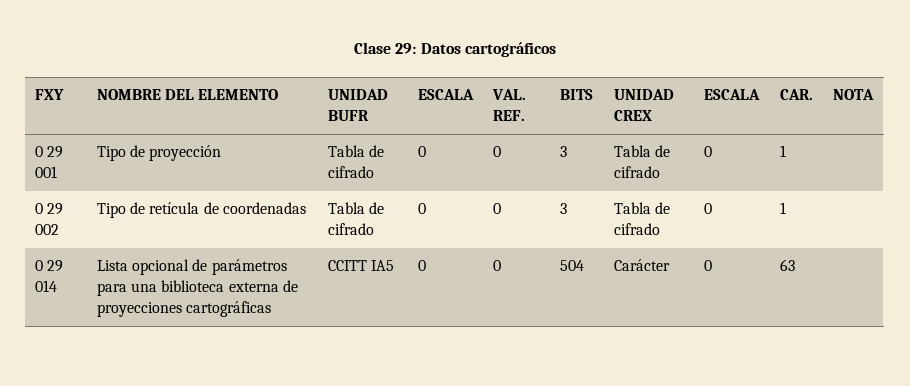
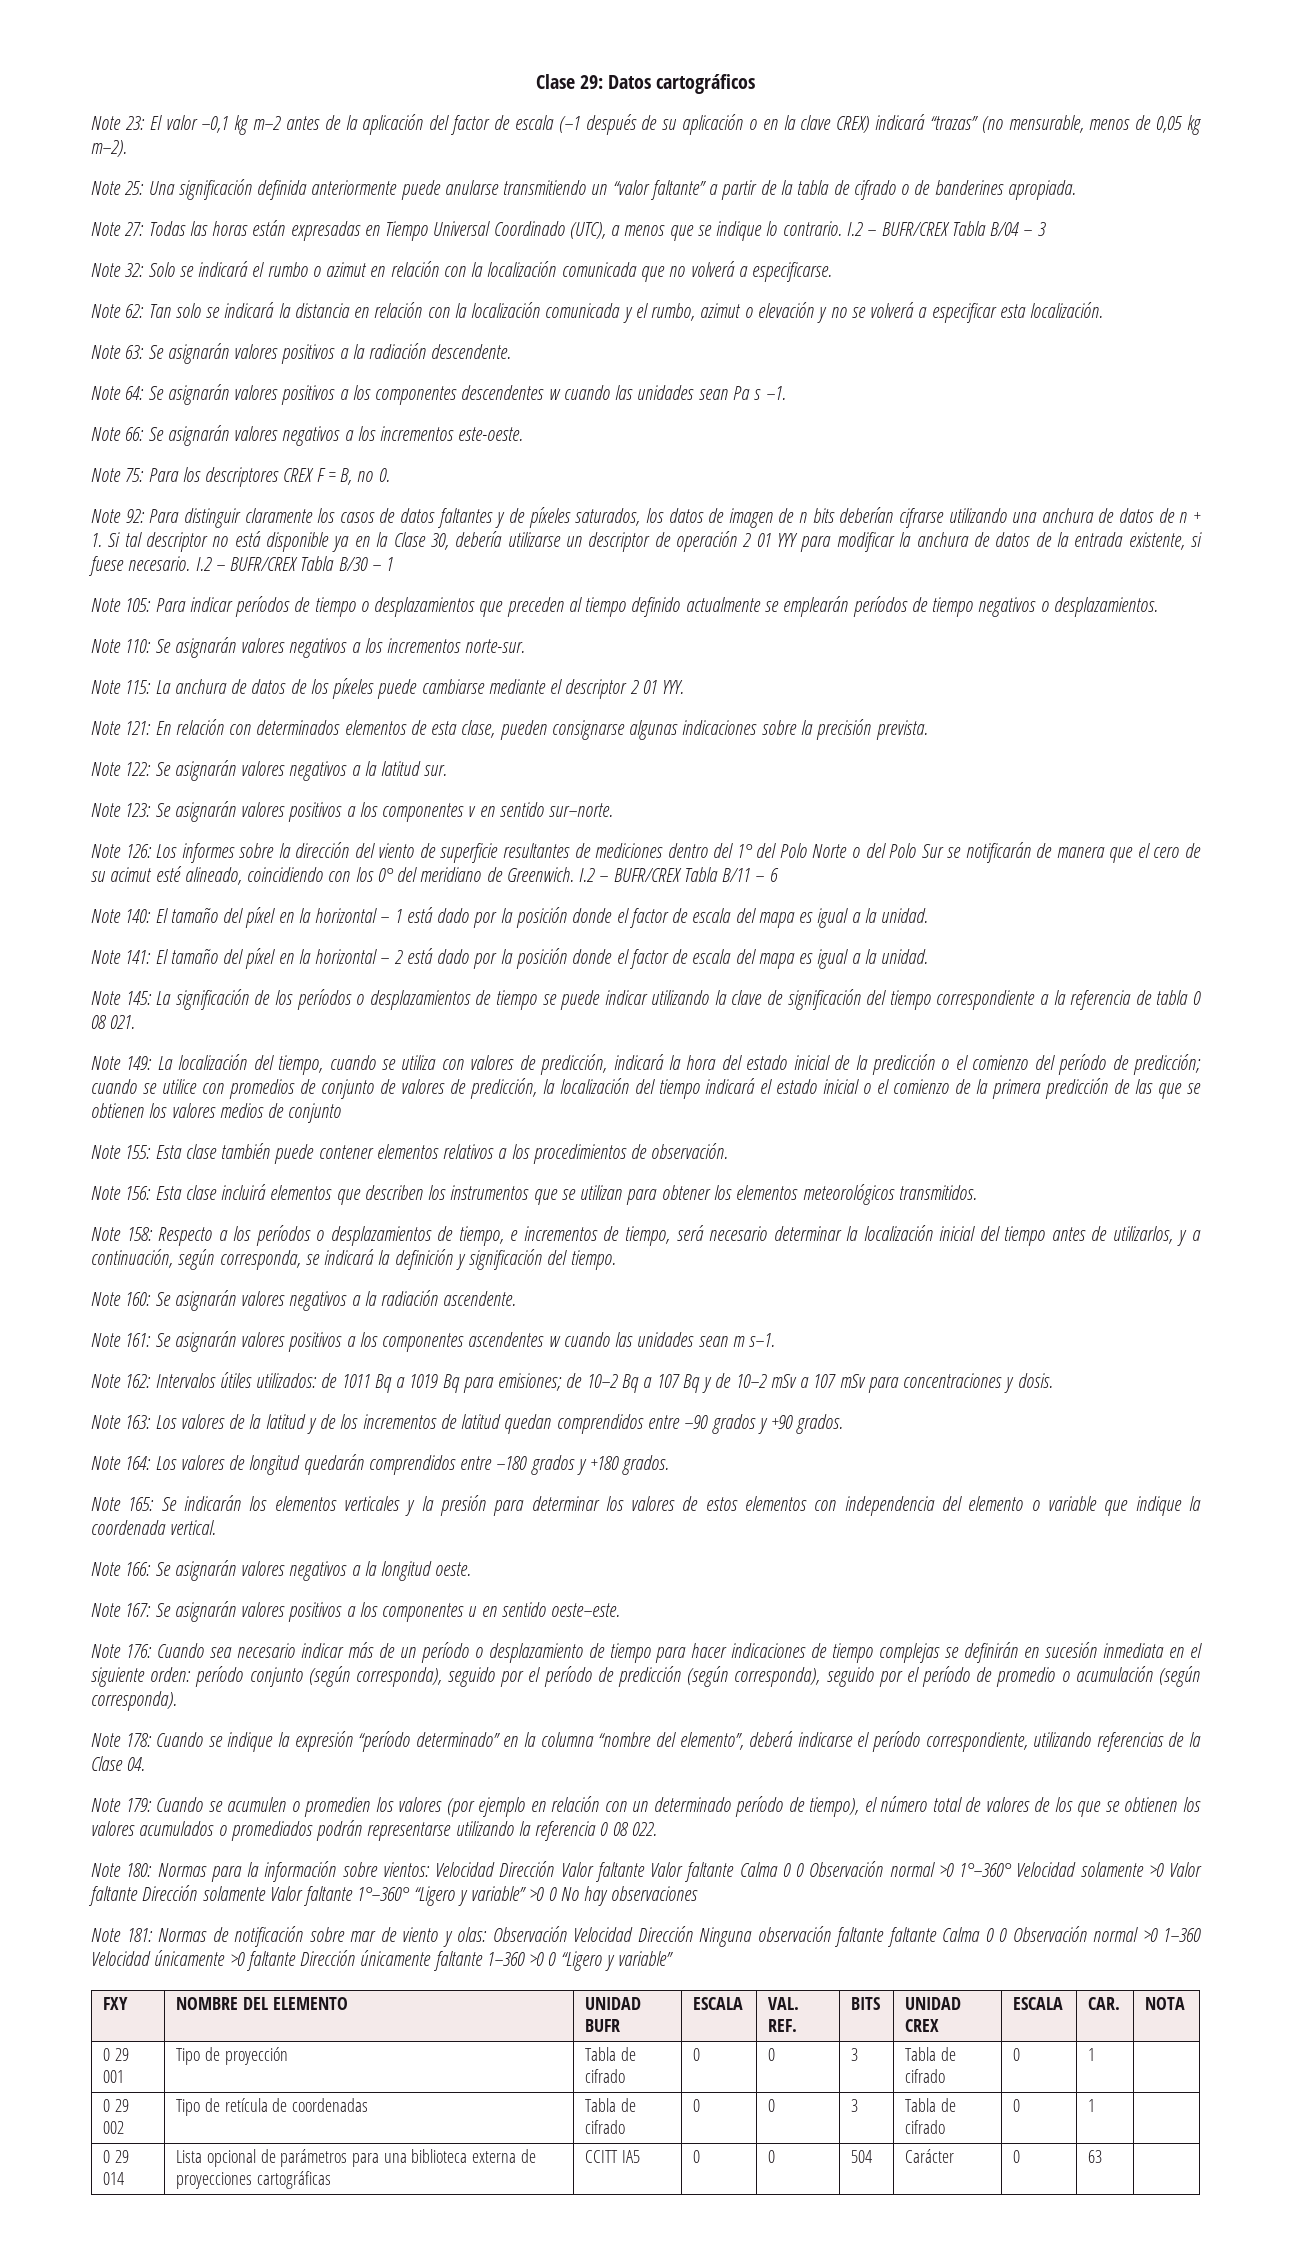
+ Note 23: El valor –0,1 kg m–2 antes de la aplicación del factor de escala (–1 después de su aplicación o en la clave CREX) indicará “trazas” (no mensurable, menos de 0,05 kg m–2).
+ Note 25: Una significación definida anteriormente puede anularse transmitiendo un “valor faltante” a partir de la tabla de cifrado o de banderines apropiada.
+ Note 27: Todas las horas están expresadas en Tiempo Universal Coordinado (UTC), a menos que se indique lo contrario. I.2 – BUFR/CREX Tabla B/04 – 3
+ Note 32: Solo se indicará el rumbo o azimut en relación con la localización comunicada que no volverá a especificarse.
+ Note 62: Tan solo se indicará la distancia en relación con la localización comunicada y el rumbo, azimut o elevación y no se volverá a especificar esta localización.
+ Note 63: Se asignarán valores positivos a la radiación descendente.
+ Note 64: Se asignarán valores positivos a los componentes descendentes w cuando las unidades sean Pa s –1.
+ Note 66: Se asignarán valores negativos a los incrementos este-oeste.
+ Note 75: Para los descriptores CREX F = B, no 0.
+ Note 92: Para distinguir claramente los casos de datos faltantes y de píxeles saturados, los datos de imagen de n bits deberían cifrarse utilizando una anchura de datos de n + 1. Si tal descriptor no está disponible ya en la Clase 30, debería utilizarse un descriptor de operación 2 01 YYY para modificar la anchura de datos de la entrada existente, si fuese necesario. I.2 – BUFR/CREX Tabla B/30 – 1
+ Note 105: Para indicar períodos de tiempo o desplazamientos que preceden al tiempo definido actualmente se emplearán períodos de tiempo negativos o desplazamientos.
+ Note 110: Se asignarán valores negativos a los incrementos norte-sur.
+ Note 115: La anchura de datos de los píxeles puede cambiarse mediante el descriptor 2 01 YYY.
+ Note 121: En relación con determinados elementos de esta clase, pueden consignarse algunas indicaciones sobre la precisión prevista.
+ Note 122: Se asignarán valores negativos a la latitud sur.
+ Note 123: Se asignarán valores positivos a los componentes v en sentido sur–norte.
+ Note 126: Los informes sobre la dirección del viento de superficie resultantes de mediciones dentro del 1° del Polo Norte o del Polo Sur se notificarán de manera que el cero de su acimut esté alineado, coincidiendo con los 0° del meridiano de Greenwich. I.2 – BUFR/CREX Tabla B/11 – 6
+ Note 140: El tamaño del píxel en la horizontal – 1 está dado por la posición donde el factor de escala del mapa es igual a la unidad.
+ Note 141: El tamaño del píxel en la horizontal – 2 está dado por la posición donde el factor de escala del mapa es igual a la unidad.
+ Note 145: La significación de los períodos o desplazamientos de tiempo se puede indicar utilizando la clave de significación del tiempo correspondiente a la referencia de tabla 0 08 021.
+ Note 149: La localización del tiempo, cuando se utiliza con valores de predicción, indicará la hora del estado inicial de la predicción o el comienzo del período de predicción; cuando se utilice con promedios de conjunto de valores de predicción, la localización del tiempo indicará el estado inicial o el comienzo de la primera predicción de las que se obtienen los valores medios de conjunto
+ Note 155: Esta clase también puede contener elementos relativos a los procedimientos de observación.
+ Note 156: Esta clase incluirá elementos que describen los instrumentos que se utilizan para obtener los elementos meteorológicos transmitidos.
+ Note 158: Respecto a los períodos o desplazamientos de tiempo, e incrementos de tiempo, será necesario determinar la localización inicial del tiempo antes de utilizarlos, y a continuación, según corresponda, se indicará la definición y significación del tiempo.
+ Note 160: Se asignarán valores negativos a la radiación ascendente.
+ Note 161: Se asignarán valores positivos a los componentes ascendentes w cuando las unidades sean m s–1.
+ Note 162: Intervalos útiles utilizados: de 1011 Bq a 1019 Bq para emisiones; de 10–2 Bq a 107 Bq y de 10–2 mSv a 107 mSv para concentraciones y dosis.
+ Note 163: Los valores de la latitud y de los incrementos de latitud quedan comprendidos entre –90 grados y +90 grados.
+ Note 164: Los valores de longitud quedarán comprendidos entre –180 grados y +180 grados.
+ Note 165: Se indicarán los elementos verticales y la presión para determinar los valores de estos elementos con independencia del elemento o variable que indique la coordenada vertical.
+ Note 166: Se asignarán valores negativos a la longitud oeste.
+ Note 167: Se asignarán valores positivos a los componentes u en sentido oeste–este.
+ Note 176: Cuando sea necesario indicar más de un período o desplazamiento de tiempo para hacer indicaciones de tiempo complejas se definirán en sucesión inmediata en el siguiente orden: período conjunto (según corresponda), seguido por el período de predicción (según corresponda), seguido por el período de promedio o acumulación (según corresponda).
+ Note 178: Cuando se indique la expresión “período determinado” en la columna “nombre del elemento”, deberá indicarse el período correspondiente, utilizando referencias de la Clase 04.
+ Note 179: Cuando se acumulen o promedien los valores (por ejemplo en relación con un determinado período de tiempo), el número total de valores de los que se obtienen los valores acumulados o promediados podrán representarse utilizando la referencia 0 08 022.
+ Note 180: Normas para la información sobre vientos: Velocidad Dirección Valor faltante Valor faltante Calma 0 0 Observación normal >0 1°–360° Velocidad solamente >0 Valor faltante Dirección solamente Valor faltante 1°–360° “Ligero y variable” >0 0 No hay observaciones
+ Note 181: Normas de notificación sobre mar de viento y olas: Observación Velocidad Dirección Ninguna observación faltante faltante Calma 0 0 Observación normal >0 1–360 Velocidad únicamente >0 faltante Dirección únicamente faltante 1–360 >0 0 “Ligero y variable”

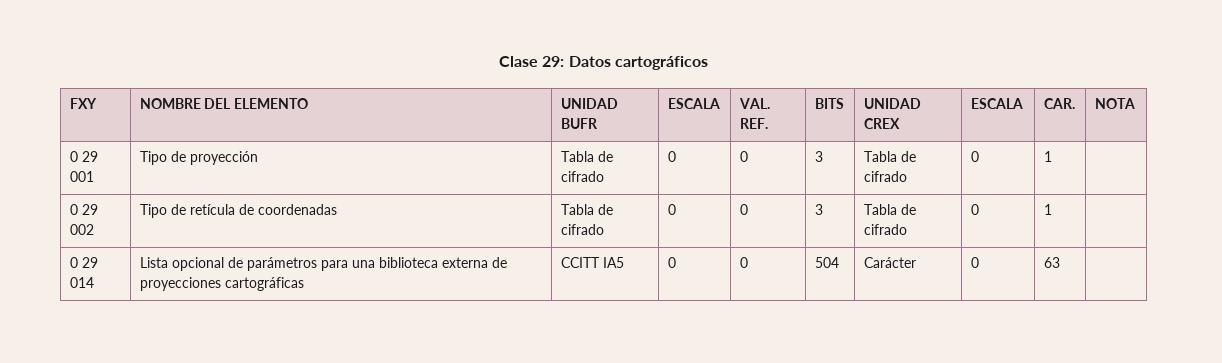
- Note 23: El valor –0,1 kg m–2 antes de la aplicación del factor de escala (–1 después de su aplicación o en la clave CREX) indicará “trazas” (no mensurable, menos de 0,05 kg m–2).
- Note 25: Una significación definida anteriormente puede anularse transmitiendo un “valor faltante” a partir de la tabla de cifrado o de banderines apropiada.
- Note 27: Todas las horas están expresadas en Tiempo Universal Coordinado (UTC), a menos que se indique lo contrario. I.2 – BUFR/CREX Tabla B/04 – 3
- Note 32: Solo se indicará el rumbo o azimut en relación con la localización comunicada que no volverá a especificarse.
- Note 62: Tan solo se indicará la distancia en relación con la localización comunicada y el rumbo, azimut o elevación y no se volverá a especificar esta localización.
- Note 63: Se asignarán valores positivos a la radiación descendente.
- Note 64: Se asignarán valores positivos a los componentes descendentes w cuando las unidades sean Pa s –1.
- Note 66: Se asignarán valores negativos a los incrementos este-oeste.
- Note 75: Para los descriptores CREX F = B, no 0.
- Note 92: Para distinguir claramente los casos de datos faltantes y de píxeles saturados, los datos de imagen de n bits deberían cifrarse utilizando una anchura de datos de n + 1. Si tal descriptor no está disponible ya en la Clase 30, debería utilizarse un descriptor de operación 2 01 YYY para modificar la anchura de datos de la entrada existente, si fuese necesario. I.2 – BUFR/CREX Tabla B/30 – 1
- Note 105: Para indicar períodos de tiempo o desplazamientos que preceden al tiempo definido actualmente se emplearán períodos de tiempo negativos o desplazamientos.
- Note 110: Se asignarán valores negativos a los incrementos norte-sur.
- Note 115: La anchura de datos de los píxeles puede cambiarse mediante el descriptor 2 01 YYY.
- Note 121: En relación con determinados elementos de esta clase, pueden consignarse algunas indicaciones sobre la precisión prevista.
- Note 122: Se asignarán valores negativos a la latitud sur.
- Note 123: Se asignarán valores positivos a los componentes v en sentido sur–norte.
- Note 126: Los informes sobre la dirección del viento de superficie resultantes de mediciones dentro del 1° del Polo Norte o del Polo Sur se notificarán de manera que el cero de su acimut esté alineado, coincidiendo con los 0° del meridiano de Greenwich. I.2 – BUFR/CREX Tabla B/11 – 6
- Note 140: El tamaño del píxel en la horizontal – 1 está dado por la posición donde el factor de escala del mapa es igual a la unidad.
- Note 141: El tamaño del píxel en la horizontal – 2 está dado por la posición donde el factor de escala del mapa es igual a la unidad.
- Note 145: La significación de los períodos o desplazamientos de tiempo se puede indicar utilizando la clave de significación del tiempo correspondiente a la referencia de tabla 0 08 021.
- Note 149: La localización del tiempo, cuando se utiliza con valores de predicción, indicará la hora del estado inicial de la predicción o el comienzo del período de predicción; cuando se utilice con promedios de conjunto de valores de predicción, la localización del tiempo indicará el estado inicial o el comienzo de la primera predicción de las que se obtienen los valores medios de conjunto
- Note 155: Esta clase también puede contener elementos relativos a los procedimientos de observación.
- Note 156: Esta clase incluirá elementos que describen los instrumentos que se utilizan para obtener los elementos meteorológicos transmitidos.
- Note 158: Respecto a los períodos o desplazamientos de tiempo, e incrementos de tiempo, será necesario determinar la localización inicial del tiempo antes de utilizarlos, y a continuación, según corresponda, se indicará la definición y significación del tiempo.
- Note 160: Se asignarán valores negativos a la radiación ascendente.
- Note 161: Se asignarán valores positivos a los componentes ascendentes w cuando las unidades sean m s–1.
- Note 162: Intervalos útiles utilizados: de 1011 Bq a 1019 Bq para emisiones; de 10–2 Bq a 107 Bq y de 10–2 mSv a 107 mSv para concentraciones y dosis.
- Note 163: Los valores de la latitud y de los incrementos de latitud quedan comprendidos entre –90 grados y +90 grados.
- Note 164: Los valores de longitud quedarán comprendidos entre –180 grados y +180 grados.
- Note 165: Se indicarán los elementos verticales y la presión para determinar los valores de estos elementos con independencia del elemento o variable que indique la coordenada vertical.
- Note 166: Se asignarán valores negativos a la longitud oeste.
- Note 167: Se asignarán valores positivos a los componentes u en sentido oeste–este.
- Note 176: Cuando sea necesario indicar más de un período o desplazamiento de tiempo para hacer indicaciones de tiempo complejas se definirán en sucesión inmediata en el siguiente orden: período conjunto (según corresponda), seguido por el período de predicción (según corresponda), seguido por el período de promedio o acumulación (según corresponda).
- Note 178: Cuando se indique la expresión “período determinado” en la columna “nombre del elemento”, deberá indicarse el período correspondiente, utilizando referencias de la Clase 04.
- Note 179: Cuando se acumulen o promedien los valores (por ejemplo en relación con un determinado período de tiempo), el número total de valores de los que se obtienen los valores acumulados o promediados podrán representarse utilizando la referencia 0 08 022.
- Note 180: Normas para la información sobre vientos: Velocidad Dirección Valor faltante Valor faltante Calma 0 0 Observación normal >0 1°–360° Velocidad solamente >0 Valor faltante Dirección solamente Valor faltante 1°–360° “Ligero y variable” >0 0 No hay observaciones
- Note 181: Normas de notificación sobre mar de viento y olas: Observación Velocidad Dirección Ninguna observación faltante faltante Calma 0 0 Observación normal >0 1–360 Velocidad únicamente >0 faltante Dirección únicamente faltante 1–360 >0 0 “Ligero y variable”

